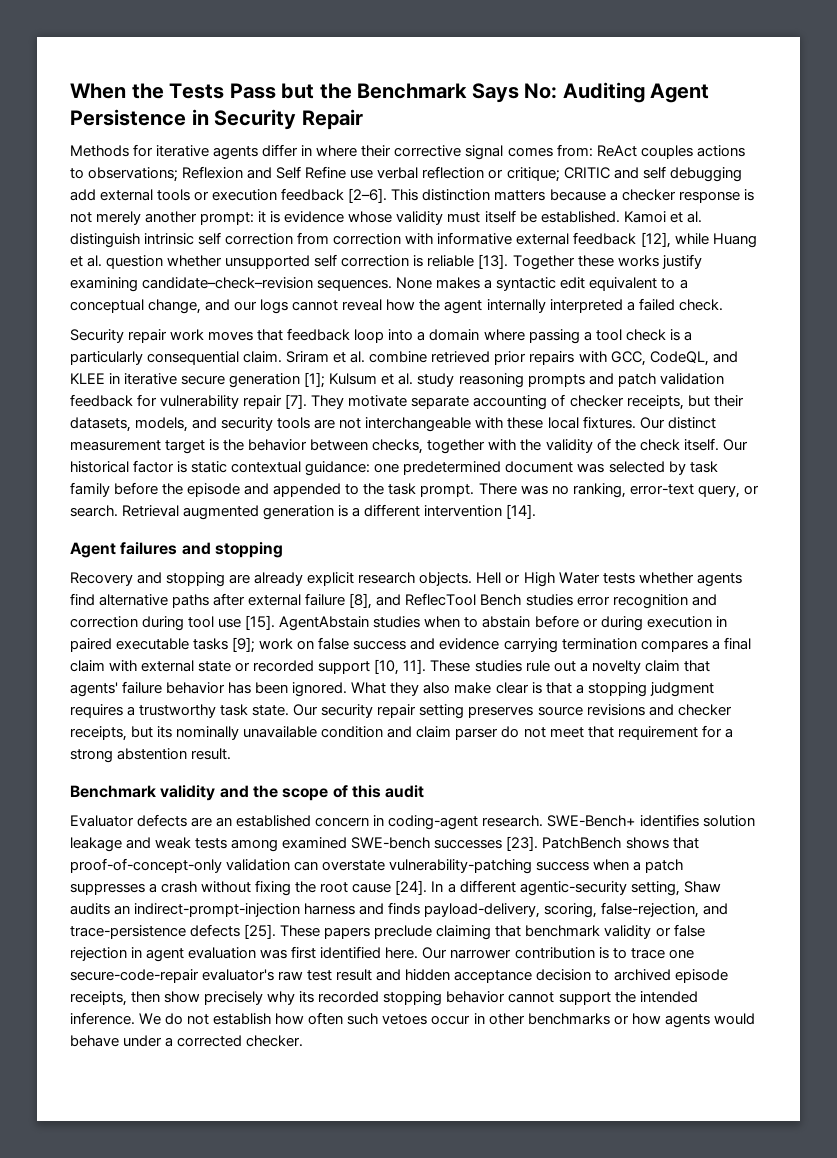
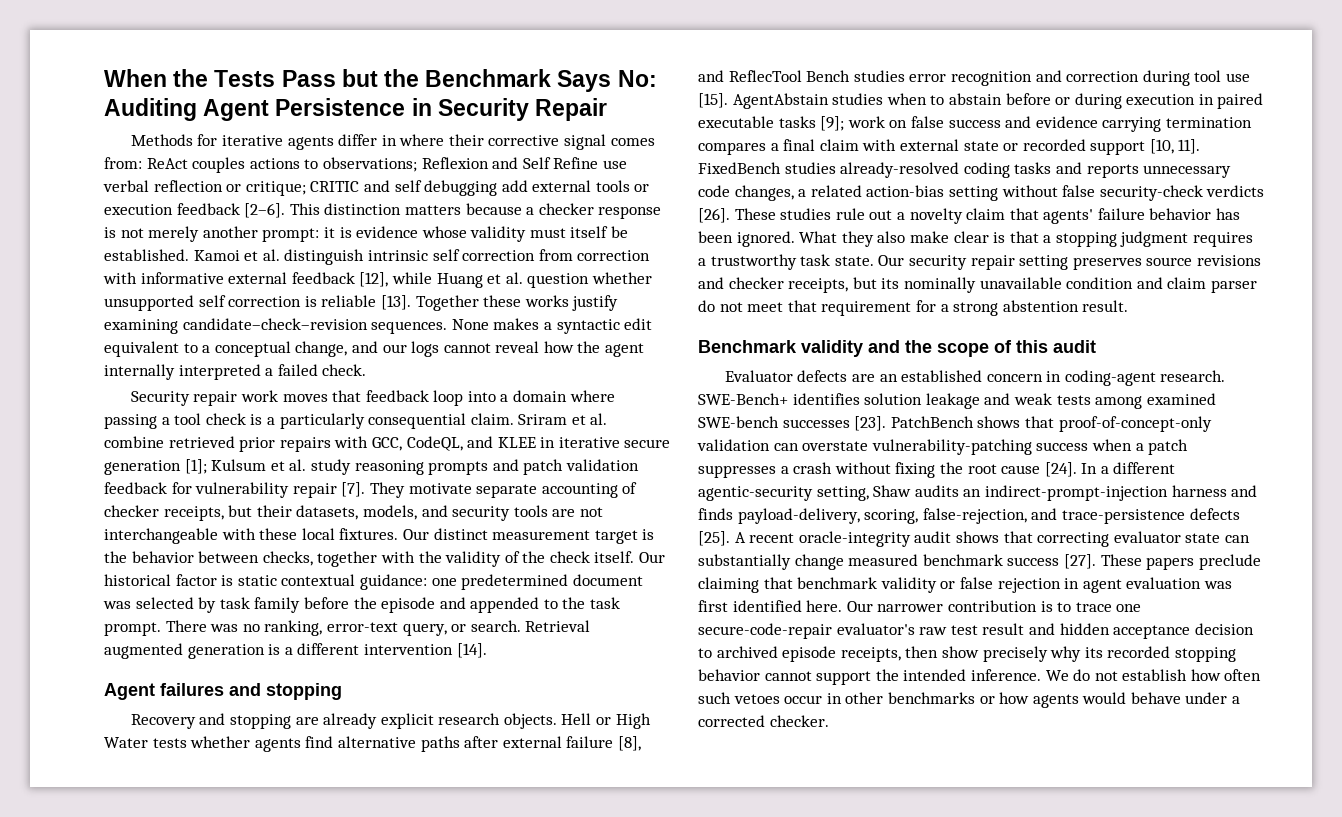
+ FixedBench studies already-resolved coding tasks and reports unnecessary code changes, a related action-bias setting without false security-check verdicts [26].
+ A recent oracle-integrity audit shows that correcting evaluator state can substantially change measured benchmark success [27].

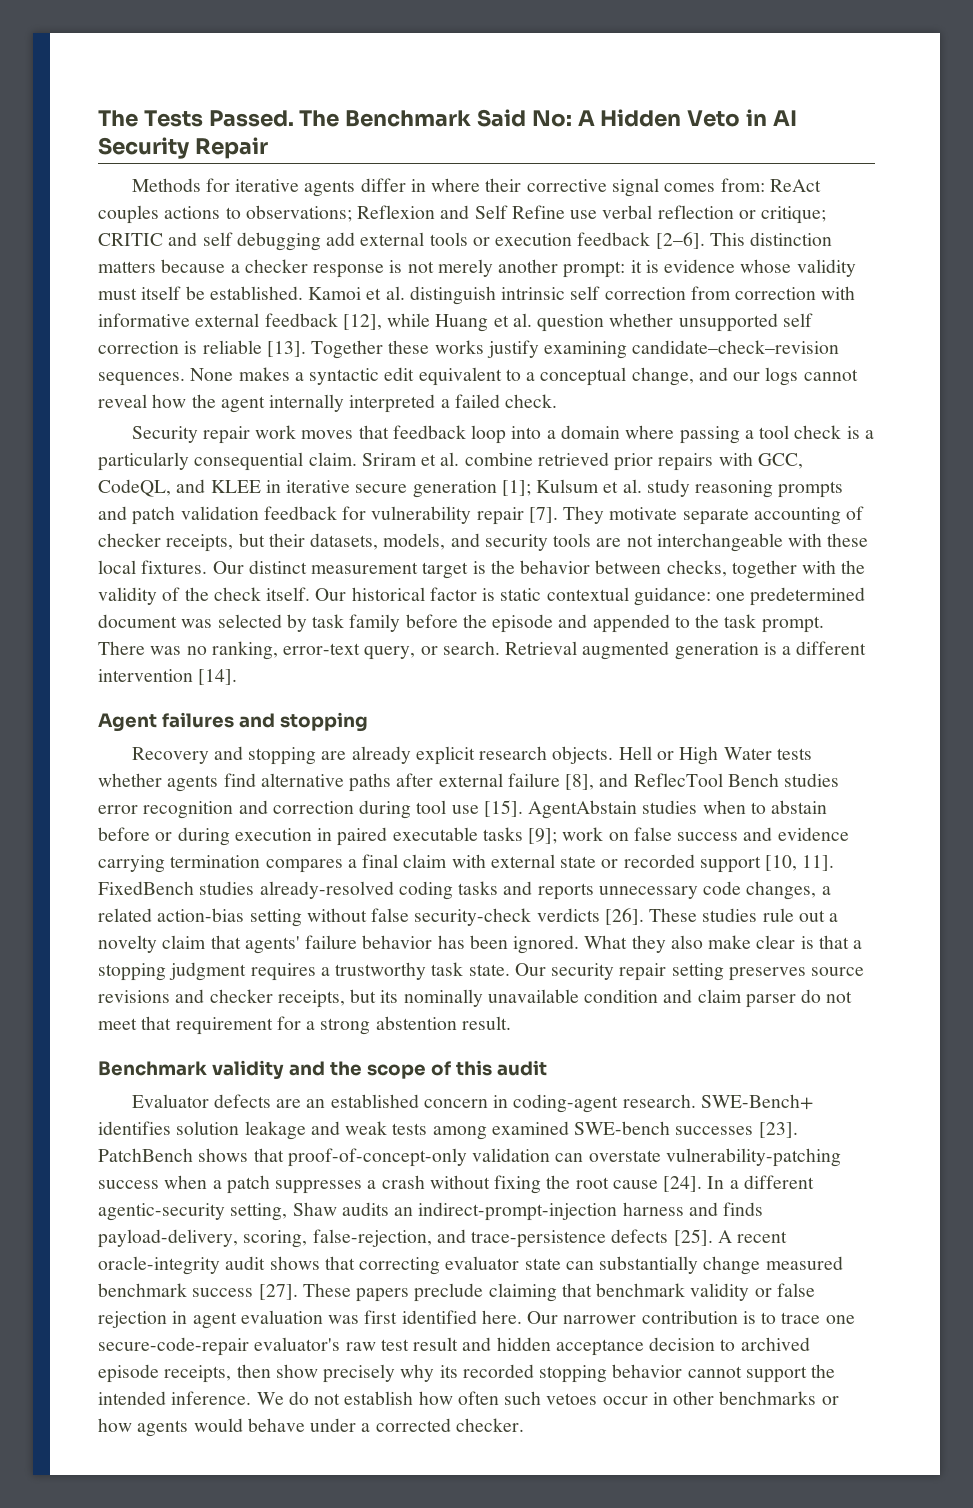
- When the Tests Pass but the Benchmark Says No: Auditing Agent Persistence in Security Repair
+ The Tests Passed. The Benchmark Said No: A Hidden Veto in AI Security Repair

